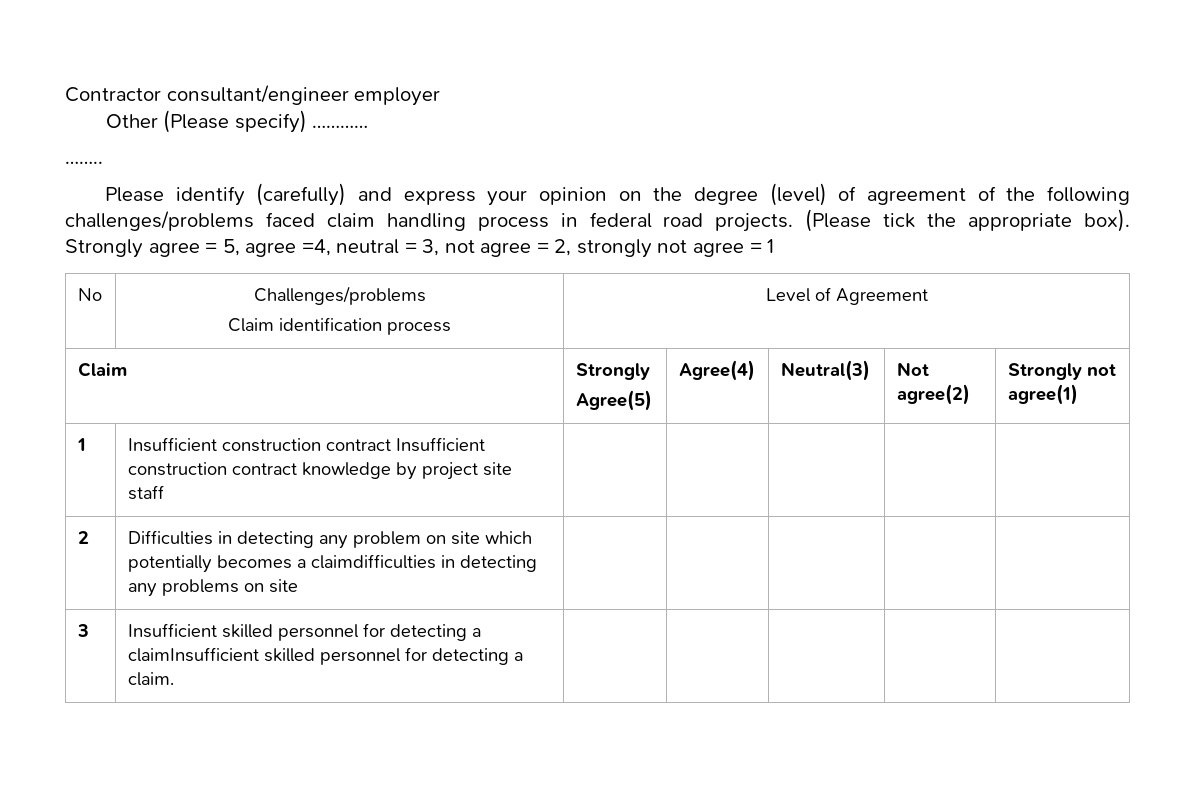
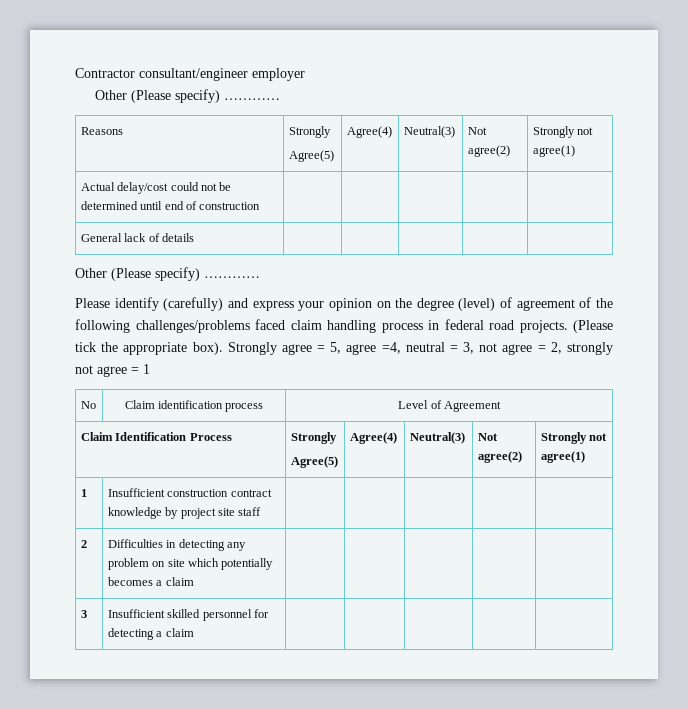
- ……..
+ Reasons | Strongly
+ Agree(5) | Agree(4) | Neutral(3) | Not agree(2) | Strongly not agree(1)
+ Actual delay/cost could not be determined until end of construction | | | | |
+ General lack of details | | | | |
+ Other (Please specify) …………
- No | Challenges/problems
- Claim identification process | Level of Agreement
+ No | Claim identification process | Level of Agreement
- Claim | Strongly
+ Claim Identification Process | Strongly
- 1 | Insufficient construction contract Insufficient construction contract knowledge by project site staff | | | | |
+ 1 | Insufficient construction contract knowledge by project site staff | | | | |
- 2 | Difficulties in detecting any problem on site which potentially becomes a claimdifficulties in detecting any problems on site | | | | |
+ 2 | Difficulties in detecting any problem on site which potentially becomes a claim | | | | |
- 3 | Insufficient skilled personnel for detecting a claimInsufficient skilled personnel for detecting a claim. | | | | |
+ 3 | Insufficient skilled personnel for detecting a claim | | | | |

